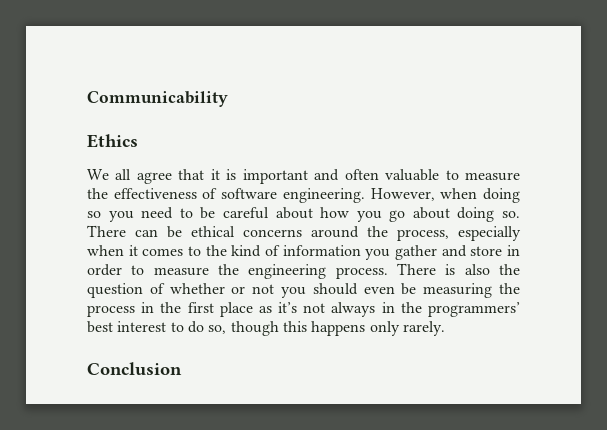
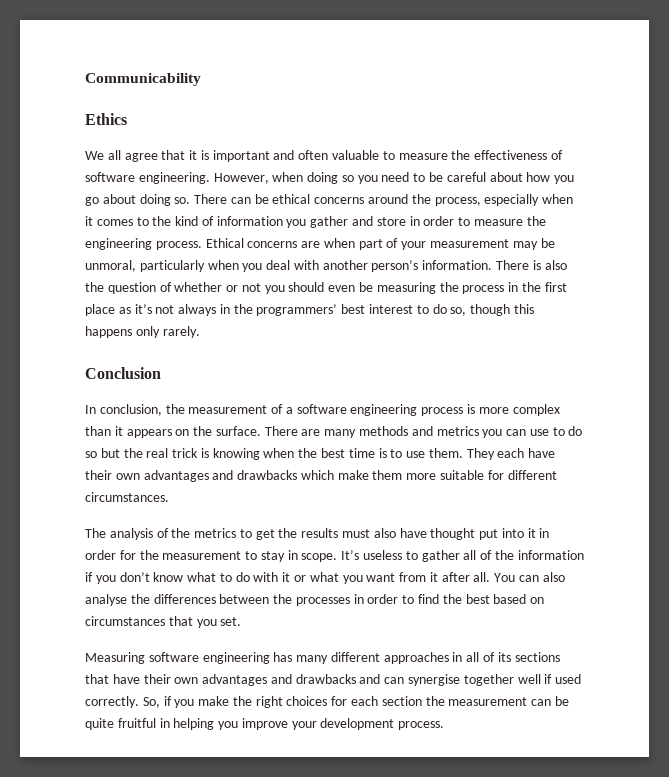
+ Ethical concerns are when part of your measurement may be unmoral, particularly when you deal with another person’s information.
+ In conclusion, the measurement of a software engineering process is more complex than it appears on the surface. There are many methods and metrics you can use to do so but the real trick is knowing when the best time is to use them. They each have their own advantages and drawbacks which make them more suitable for different circumstances.
+ The analysis of the metrics to get the results must also have thought put into it in order for the measurement to stay in scope. It’s useless to gather all of the information if you don’t know what to do with it or what you want from it after all. You can also analyse the differences between the processes in order to find the best based on circumstances that you set.
+ Measuring software engineering has many different approaches in all of its sections that have their own advantages and drawbacks and can synergise together well if used correctly. So, if you make the right choices for each section the measurement can be quite fruitful in helping you improve your development process.

